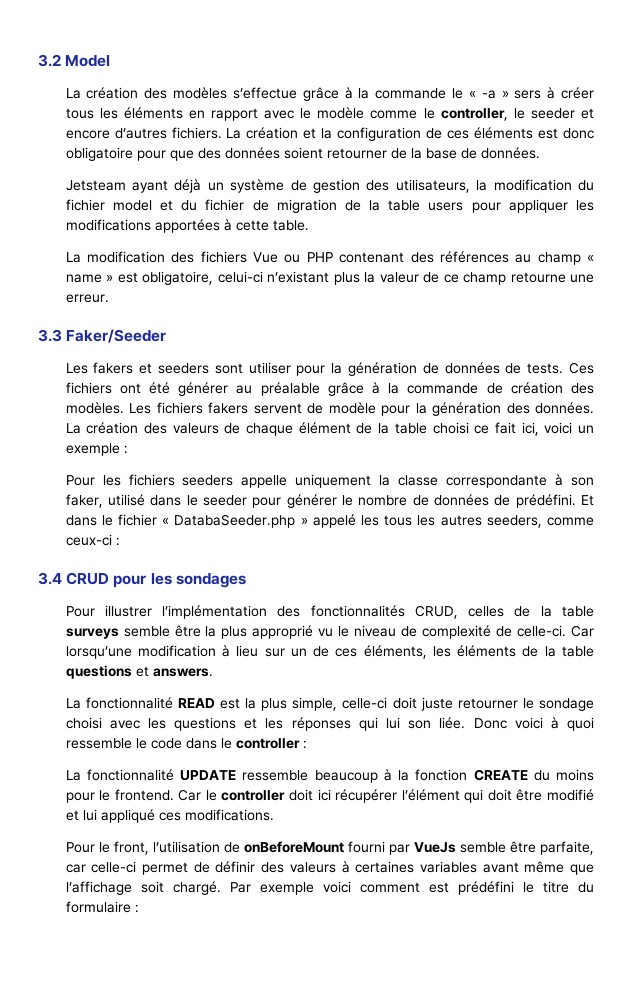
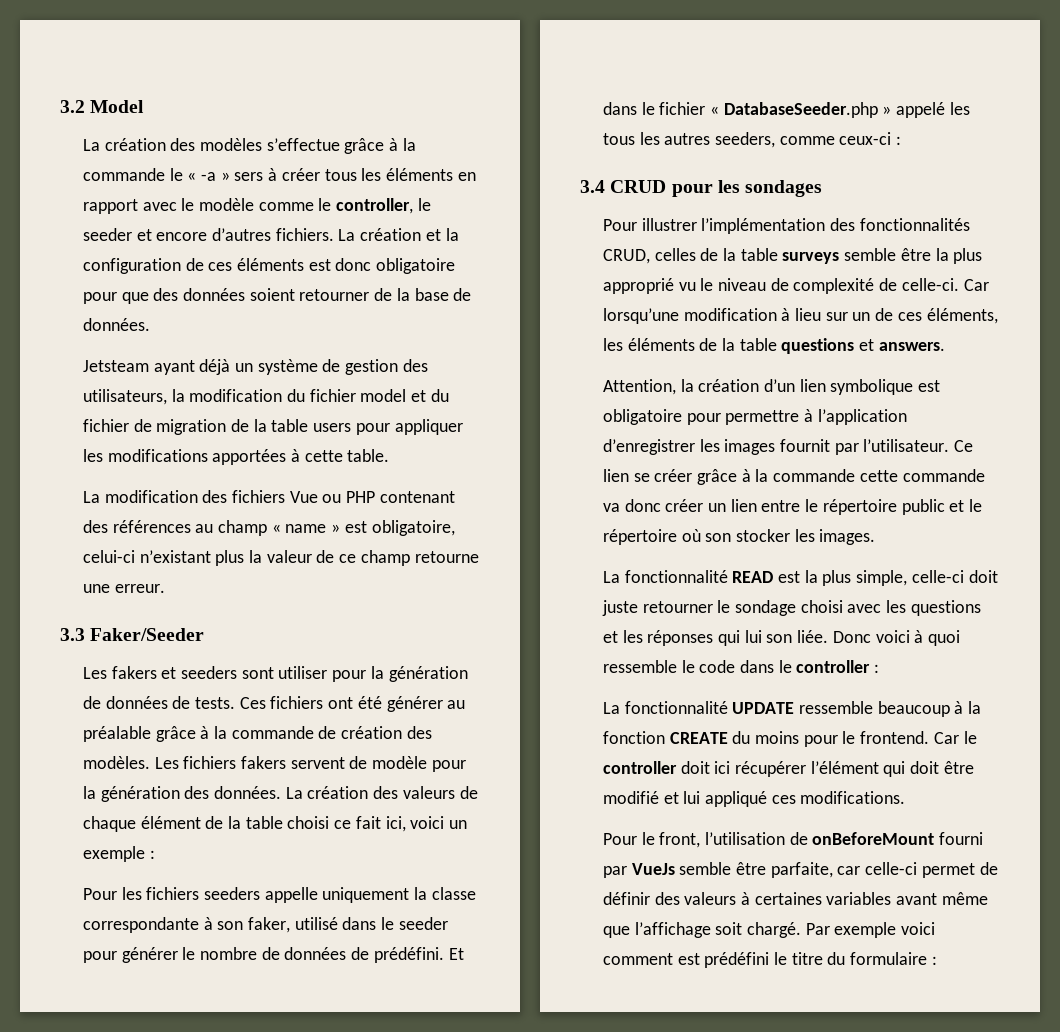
- Et dans le fichier « DatabaSeeder.php » appelé les tous les autres seeders, comme ceux-ci :
+ Et dans le fichier « DatabaseSeeder.php » appelé les tous les autres seeders, comme ceux-ci :
+ Attention, la création d’un lien symbolique est obligatoire pour permettre à l’application d’enregistrer les images fournit par l’utilisateur. Ce lien se créer grâce à la commande cette commande va donc créer un lien entre le répertoire public et le répertoire où son stocker les images.

